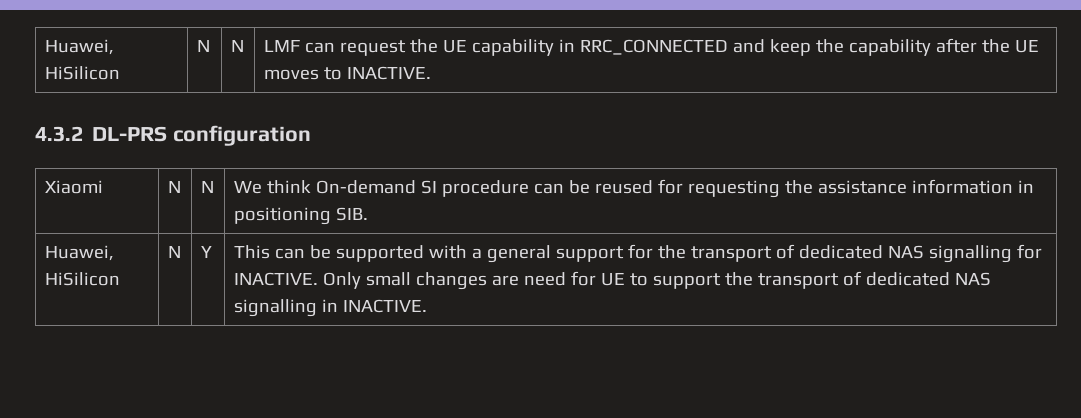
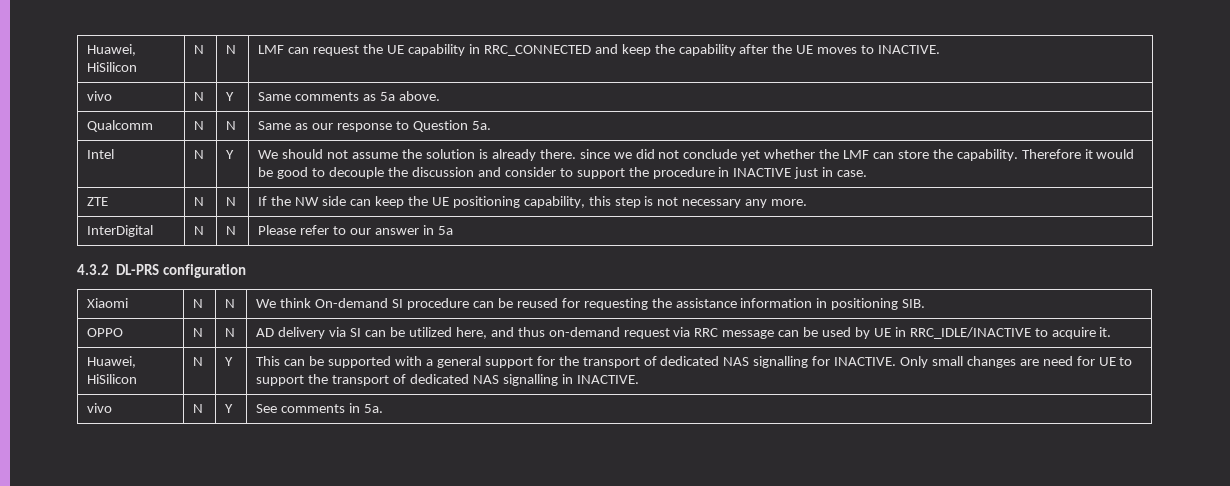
+ vivo | N | Y | Same comments as 5a above.
+ Qualcomm | N | N | Same as our response to Question 5a.
+ Intel | N | Y | We should not assume the solution is already there. since we did not conclude yet whether the LMF can store the capability. Therefore it would be good to decouple the discussion and consider to support the procedure in INACTIVE just in case.
+ ZTE | N | N | If the NW side can keep the UE positioning capability, this step is not necessary any more.
+ InterDigital | N | N | Please refer to our answer in 5a
+ OPPO | N | N | AD delivery via SI can be utilized here, and thus on-demand request via RRC message can be used by UE in RRC_IDLE/INACTIVE to acquire it.
+ vivo | N | Y | See comments in 5a.

